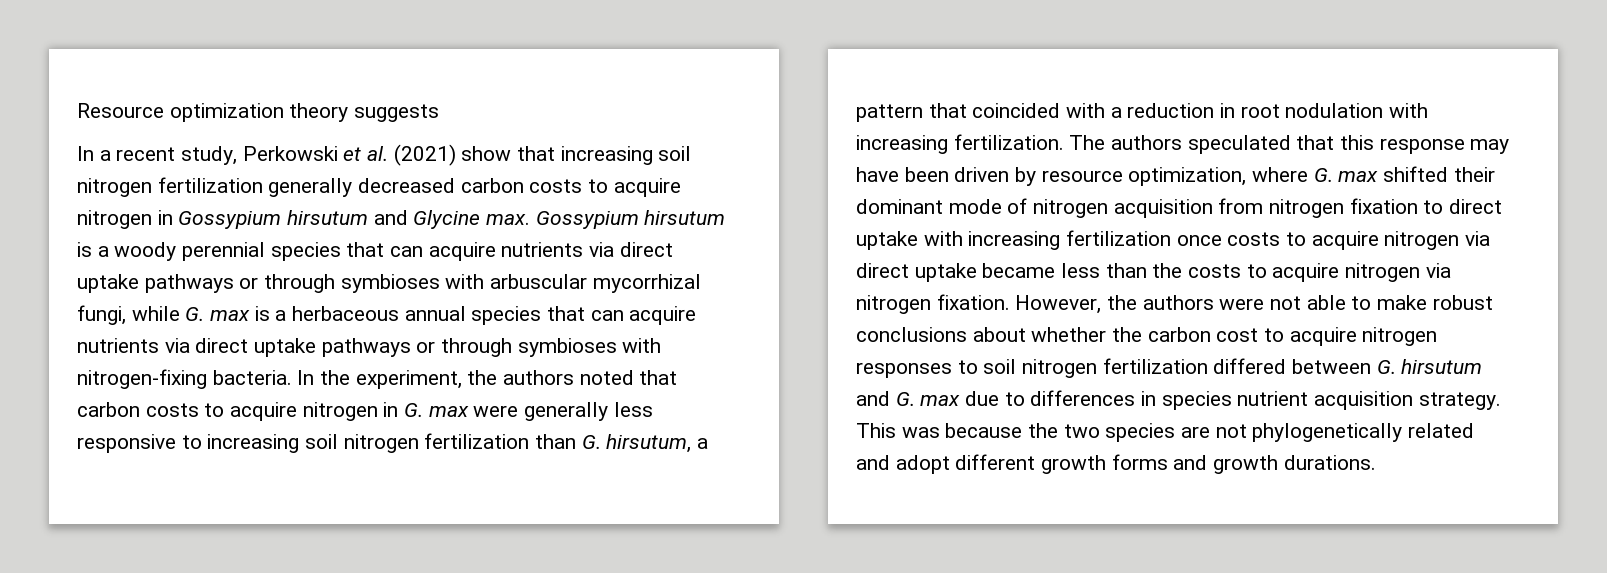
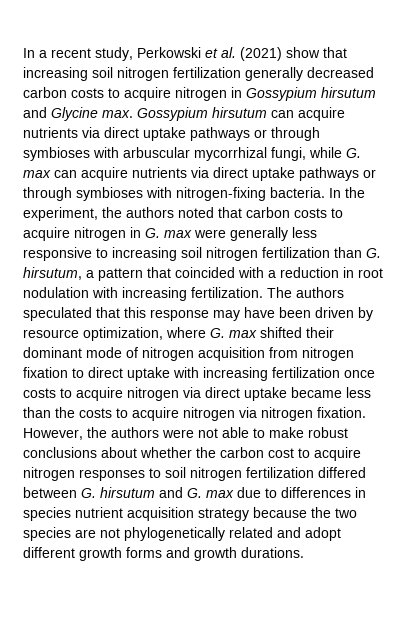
- Resource optimization theory suggests
- In a recent study, Perkowski et al. (2021) show that increasing soil nitrogen fertilization generally decreased carbon costs to acquire nitrogen in Gossypium hirsutum and Glycine max. Gossypium hirsutum is a woody perennial species that can acquire nutrients via direct uptake pathways or through symbioses with arbuscular mycorrhizal fungi, while G. max is a herbaceous annual species that can acquire nutrients via direct uptake pathways or through symbioses with nitrogen-fixing bacteria.
+ In a recent study, Perkowski et al. (2021) show that increasing soil nitrogen fertilization generally decreased carbon costs to acquire nitrogen in Gossypium hirsutum and Glycine max. Gossypium hirsutum can acquire nutrients via direct uptake pathways or through symbioses with arbuscular mycorrhizal fungi, while G. max can acquire nutrients via direct uptake pathways or through symbioses with nitrogen-fixing bacteria.
- However, the authors were not able to make robust conclusions about whether the carbon cost to acquire nitrogen responses to soil nitrogen fertilization differed between G. hirsutum and G. max due to differences in species nutrient acquisition strategy. This was because the two species are not phylogenetically related and adopt different growth forms and growth durations.
+ However, the authors were not able to make robust conclusions about whether the carbon cost to acquire nitrogen responses to soil nitrogen fertilization differed between G. hirsutum and G. max due to differences in species nutrient acquisition strategy because the two species are not phylogenetically related and adopt different growth forms and growth durations.

